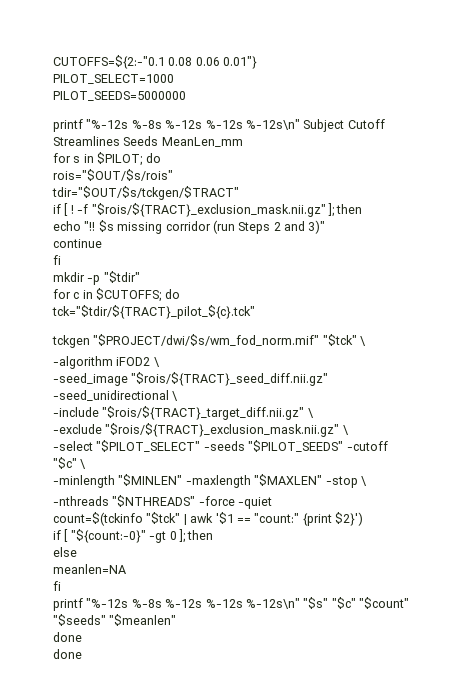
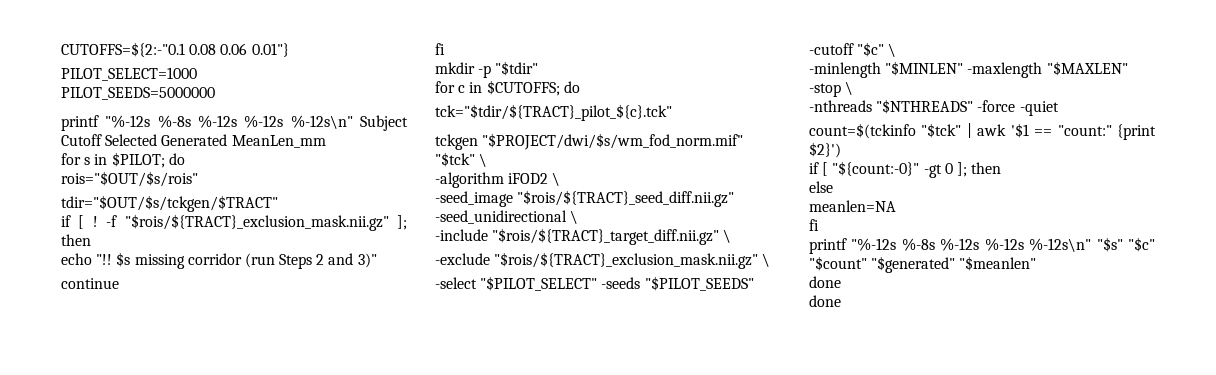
- printf "%-12s %-8s %-12s %-12s %-12s\n" Subject Cutoff Streamlines Seeds MeanLen_mm
+ printf "%-12s %-8s %-12s %-12s %-12s\n" Subject Cutoff Selected Generated MeanLen_mm
- printf "%-12s %-8s %-12s %-12s %-12s\n" "$s" "$c" "$count" "$seeds" "$meanlen"
+ printf "%-12s %-8s %-12s %-12s %-12s\n" "$s" "$c" "$count" "$generated" "$meanlen"

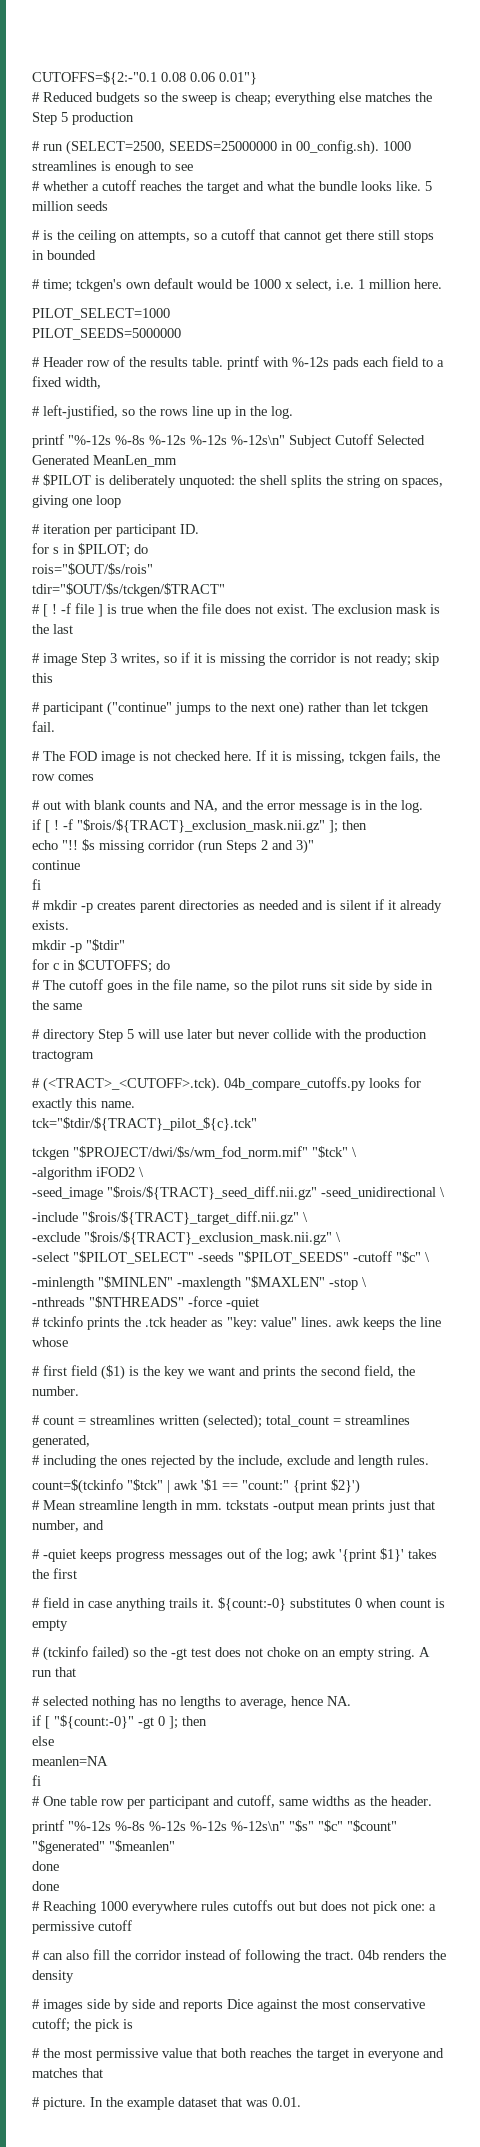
+ # Reduced budgets so the sweep is cheap; everything else matches the Step 5 production
+ # run (SELECT=2500, SEEDS=25000000 in 00_config.sh). 1000 streamlines is enough to see
+ # whether a cutoff reaches the target and what the bundle looks like. 5 million seeds
+ # is the ceiling on attempts, so a cutoff that cannot get there still stops in bounded
+ # time; tckgen's own default would be 1000 x select, i.e. 1 million here.
  PILOT_SELECT=1000
  PILOT_SEEDS=5000000
+ # Header row of the results table. printf with %-12s pads each field to a fixed width,
+ # left-justified, so the rows line up in the log.
+ # $PILOT is deliberately unquoted: the shell splits the string on spaces, giving one loop
+ # iteration per participant ID.
+ # [ ! -f file ] is true when the file does not exist. The exclusion mask is the last
+ # image Step 3 writes, so if it is missing the corridor is not ready; skip this
+ # participant ("continue" jumps to the next one) rather than let tckgen fail.
+ # The FOD image is not checked here. If it is missing, tckgen fails, the row comes
+ # out with blank counts and NA, and the error message is in the log.
+ # mkdir -p creates parent directories as needed and is silent if it already exists.
+ # The cutoff goes in the file name, so the pilot runs sit side by side in the same
+ # directory Step 5 will use later but never collide with the production tractogram
+ # (<TRACT>_<CUTOFF>.tck). 04b_compare_cutoffs.py looks for exactly this name.
+ # tckinfo prints the .tck header as "key: value" lines. awk keeps the line whose
+ # first field ($1) is the key we want and prints the second field, the number.
+ # count = streamlines written (selected); total_count = streamlines generated,
+ # including the ones rejected by the include, exclude and length rules.
+ # Mean streamline length in mm. tckstats -output mean prints just that number, and
+ # -quiet keeps progress messages out of the log; awk '{print $1}' takes the first
+ # field in case anything trails it. ${count:-0} substitutes 0 when count is empty
+ # (tckinfo failed) so the -gt test does not choke on an empty string. A run that
+ # selected nothing has no lengths to average, hence NA.
+ # One table row per participant and cutoff, same widths as the header.
+ # Reaching 1000 everywhere rules cutoffs out but does not pick one: a permissive cutoff
+ # can also fill the corridor instead of following the tract. 04b renders the density
+ # images side by side and reports Dice against the most conservative cutoff; the pick is
+ # the most permissive value that both reaches the target in everyone and matches that
+ # picture. In the example dataset that was 0.01.

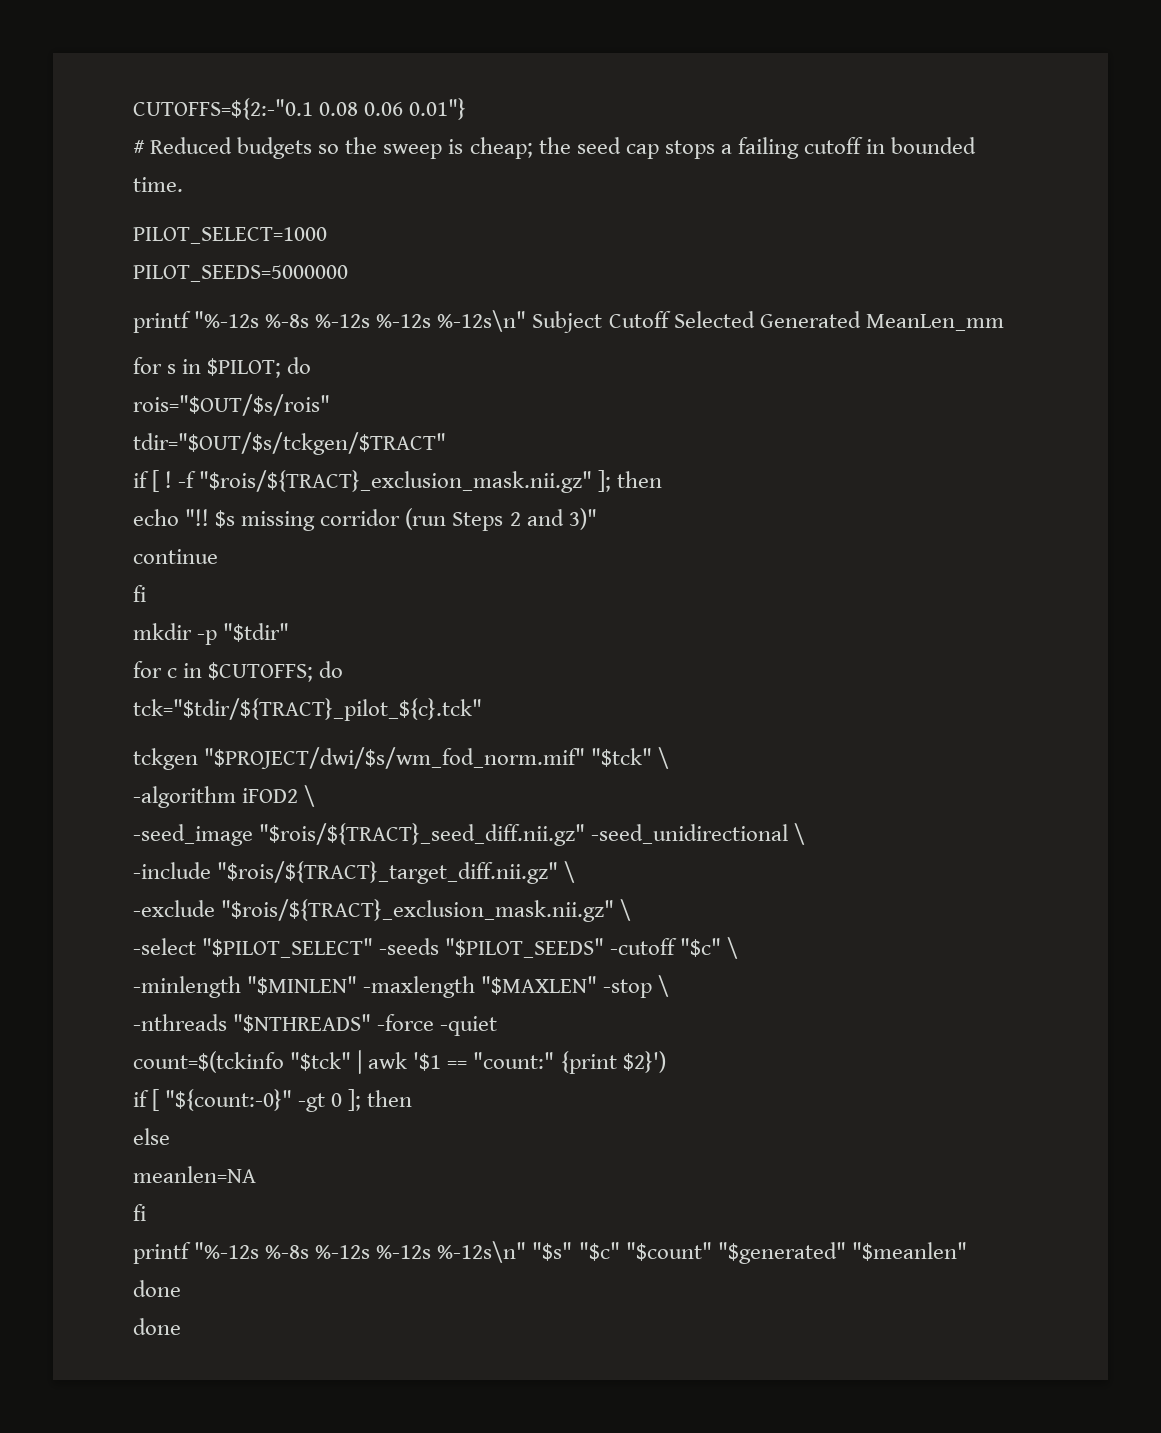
- # Reduced budgets so the sweep is cheap; everything else matches the Step 5 production
- # run (SELECT=2500, SEEDS=25000000 in 00_config.sh). 1000 streamlines is enough to see
- # whether a cutoff reaches the target and what the bundle looks like. 5 million seeds
- # is the ceiling on attempts, so a cutoff that cannot get there still stops in bounded
- # time; tckgen's own default would be 1000 x select, i.e. 1 million here.
+ # Reduced budgets so the sweep is cheap; the seed cap stops a failing cutoff in bounded time.
  PILOT_SELECT=1000
  PILOT_SEEDS=5000000
- # Header row of the results table. printf with %-12s pads each field to a fixed width,
- # left-justified, so the rows line up in the log.
- # $PILOT is deliberately unquoted: the shell splits the string on spaces, giving one loop
- # iteration per participant ID.
- # [ ! -f file ] is true when the file does not exist. The exclusion mask is the last
- # image Step 3 writes, so if it is missing the corridor is not ready; skip this
- # participant ("continue" jumps to the next one) rather than let tckgen fail.
- # The FOD image is not checked here. If it is missing, tckgen fails, the row comes
- # out with blank counts and NA, and the error message is in the log.
- # mkdir -p creates parent directories as needed and is silent if it already exists.
- # The cutoff goes in the file name, so the pilot runs sit side by side in the same
- # directory Step 5 will use later but never collide with the production tractogram
- # (<TRACT>_<CUTOFF>.tck). 04b_compare_cutoffs.py looks for exactly this name.
- # tckinfo prints the .tck header as "key: value" lines. awk keeps the line whose
- # first field ($1) is the key we want and prints the second field, the number.
- # count = streamlines written (selected); total_count = streamlines generated,
- # including the ones rejected by the include, exclude and length rules.
- # Mean streamline length in mm. tckstats -output mean prints just that number, and
- # -quiet keeps progress messages out of the log; awk '{print $1}' takes the first
- # field in case anything trails it. ${count:-0} substitutes 0 when count is empty
- # (tckinfo failed) so the -gt test does not choke on an empty string. A run that
- # selected nothing has no lengths to average, hence NA.
- # One table row per participant and cutoff, same widths as the header.
- # Reaching 1000 everywhere rules cutoffs out but does not pick one: a permissive cutoff
- # can also fill the corridor instead of following the tract. 04b renders the density
- # images side by side and reports Dice against the most conservative cutoff; the pick is
- # the most permissive value that both reaches the target in everyone and matches that
- # picture. In the example dataset that was 0.01.

